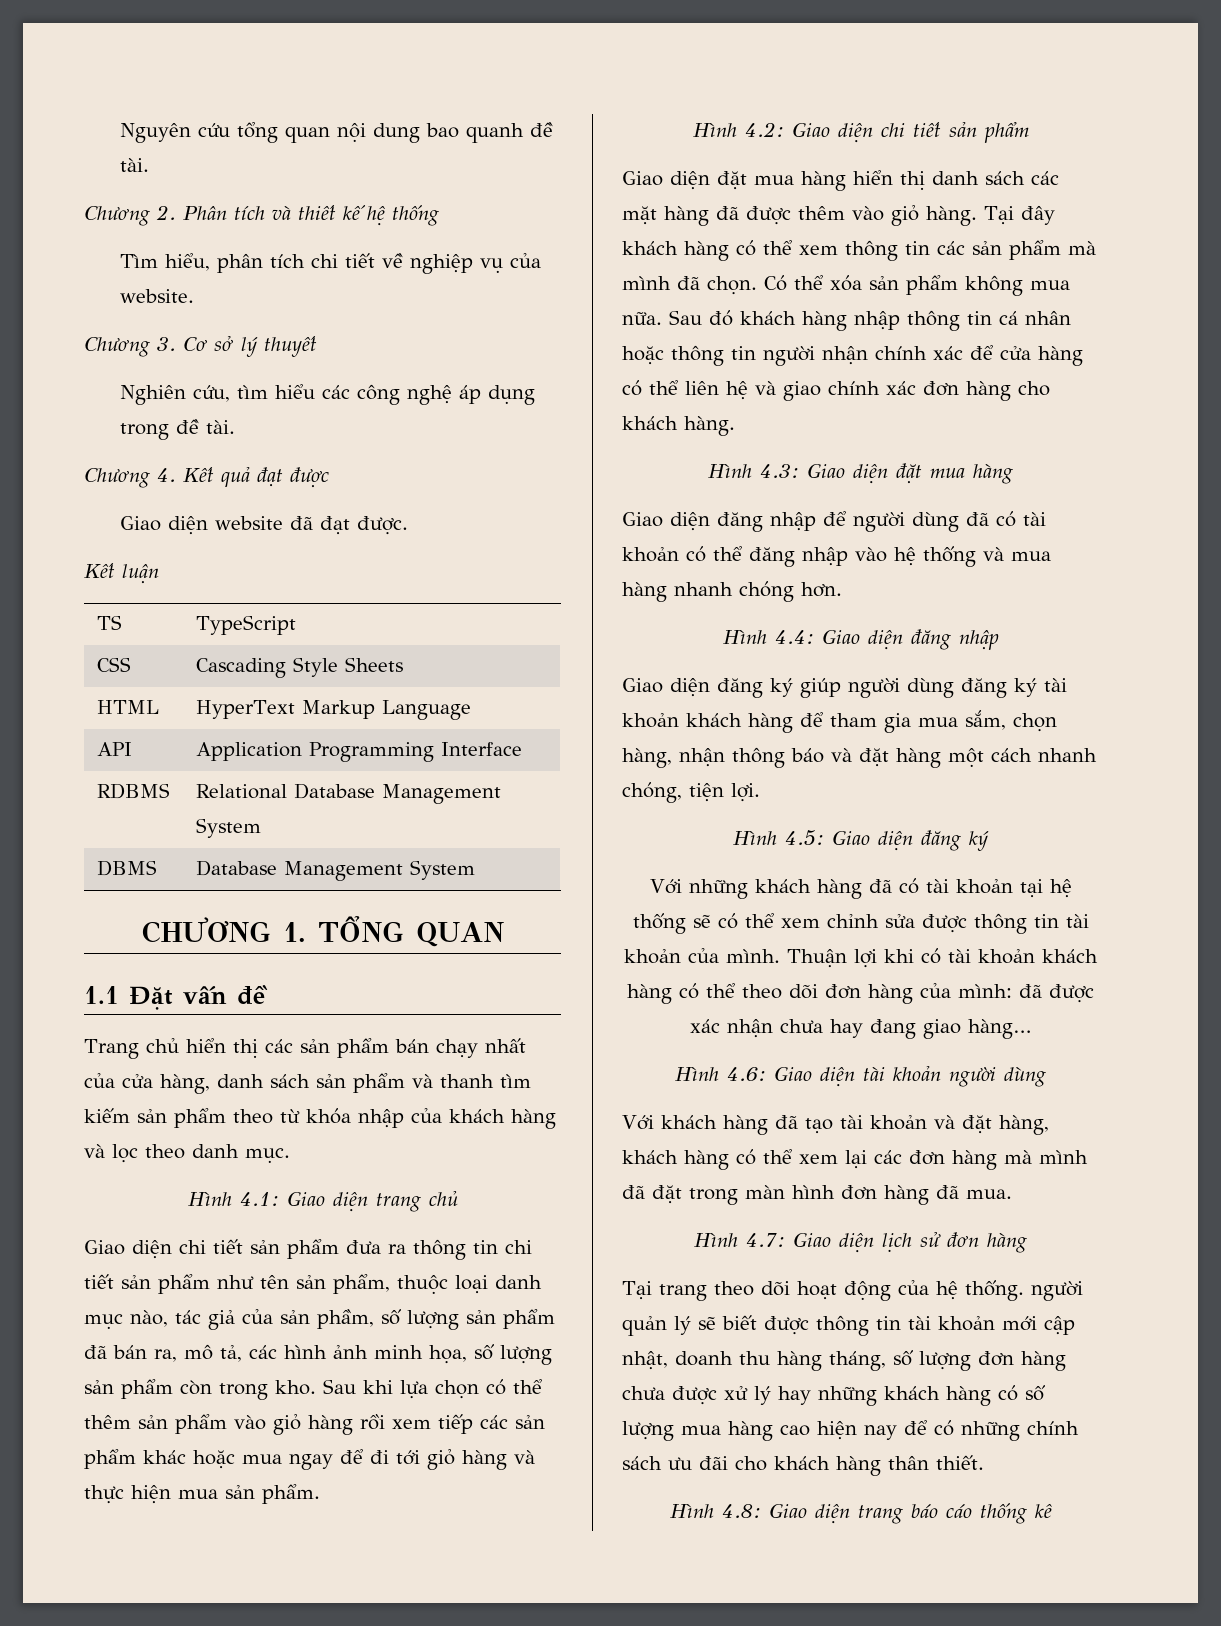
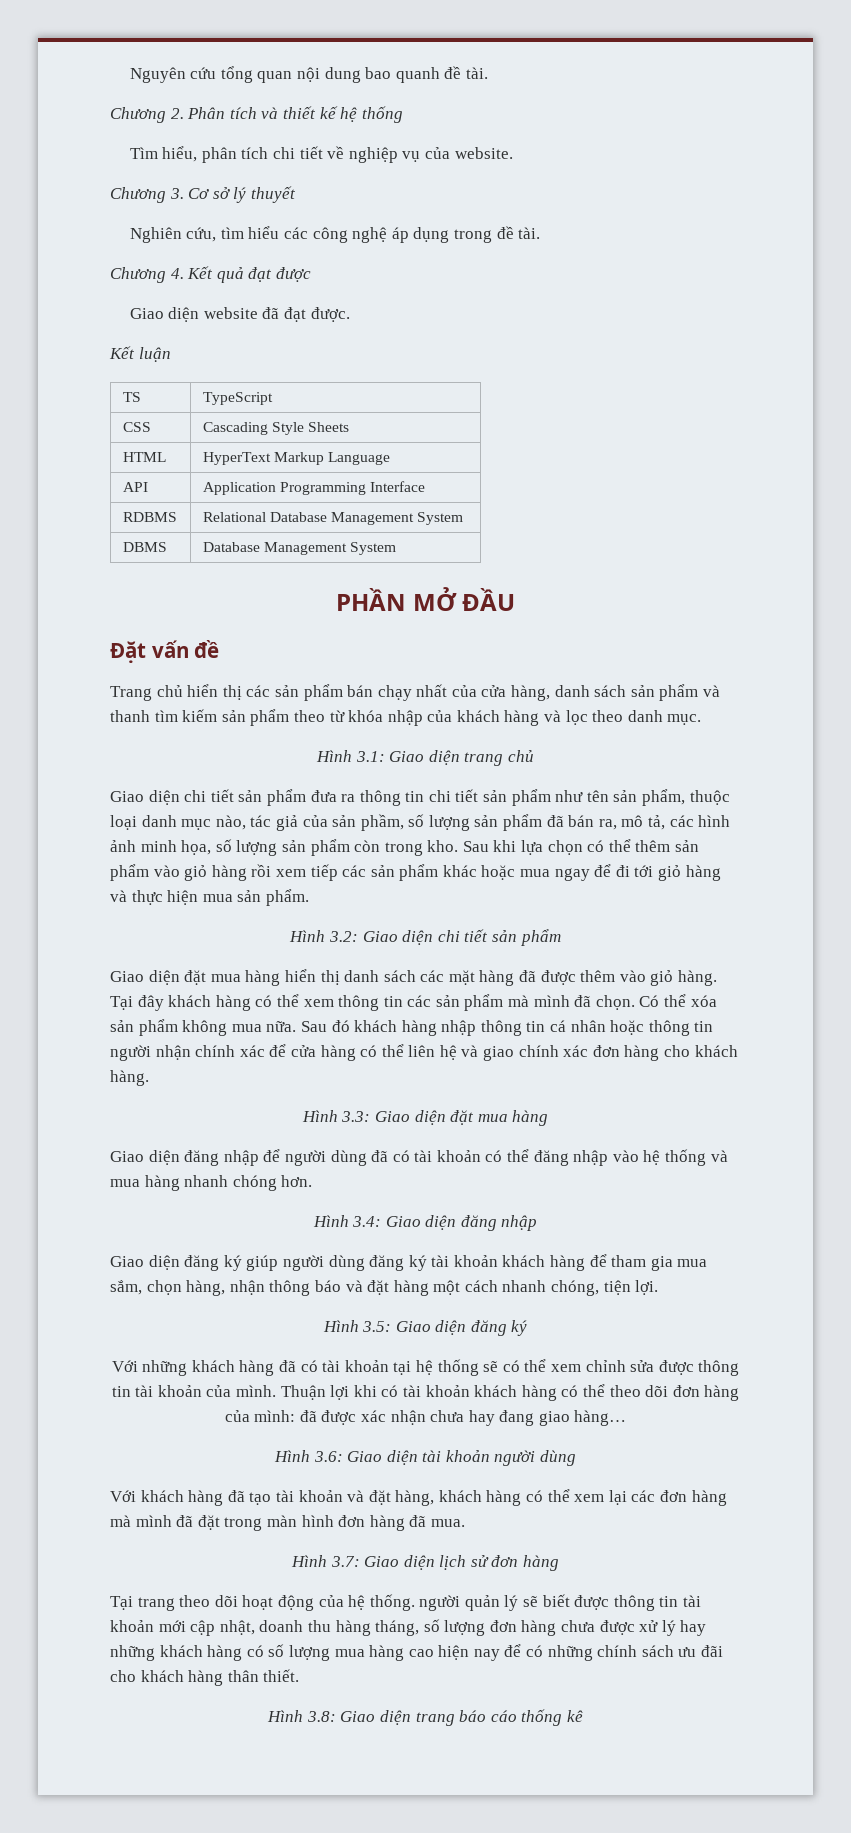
- CHƯƠNG 1. TỔNG QUAN
- 1.1 Đặt vấn đề
+ PHẦN MỞ ĐẦU
+ Đặt vấn đề
- Hình 4.1: Giao diện trang chủ
+ Hình 3.1: Giao diện trang chủ
- Hình 4.2: Giao diện chi tiết sản phẩm
+ Hình 3.2: Giao diện chi tiết sản phẩm
- Hình 4.3: Giao diện đặt mua hàng
+ Hình 3.3: Giao diện đặt mua hàng
- Hình 4.4: Giao diện đăng nhập
+ Hình 3.4: Giao diện đăng nhập
- Hình 4.5: Giao diện đăng ký
+ Hình 3.5: Giao diện đăng ký
- Hình 4.6: Giao diện tài khoản người dùng
+ Hình 3.6: Giao diện tài khoản người dùng
- Hình 4.7: Giao diện lịch sử đơn hàng
+ Hình 3.7: Giao diện lịch sử đơn hàng
- Hình 4.8: Giao diện trang báo cáo thống kê
+ Hình 3.8: Giao diện trang báo cáo thống kê

